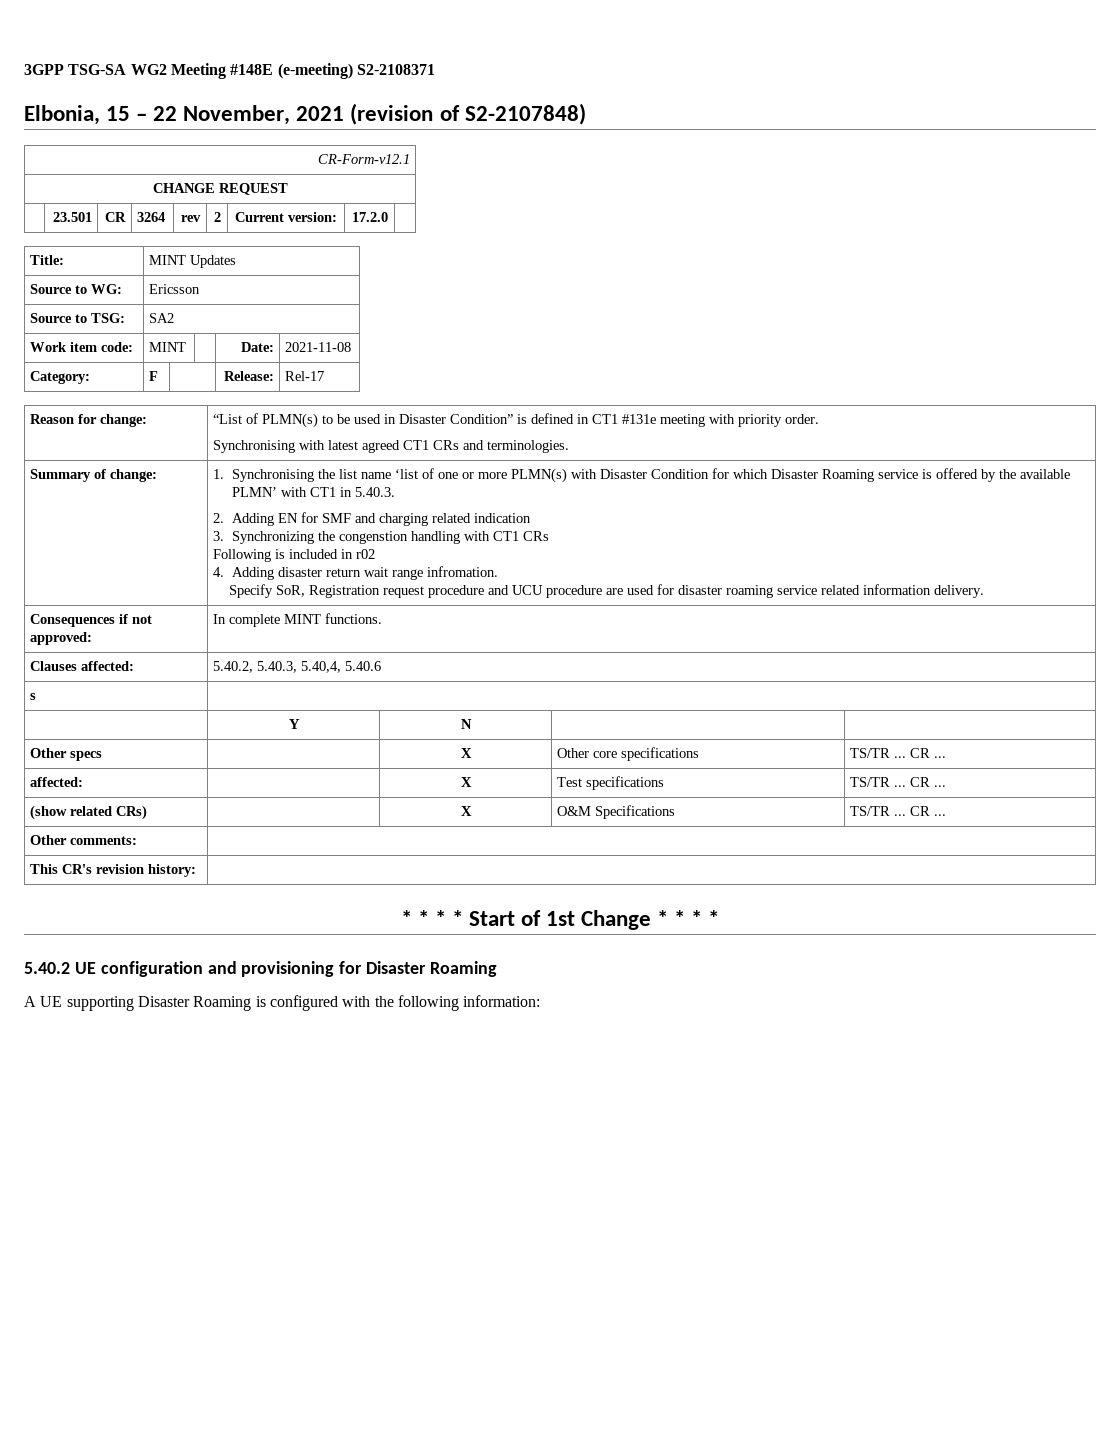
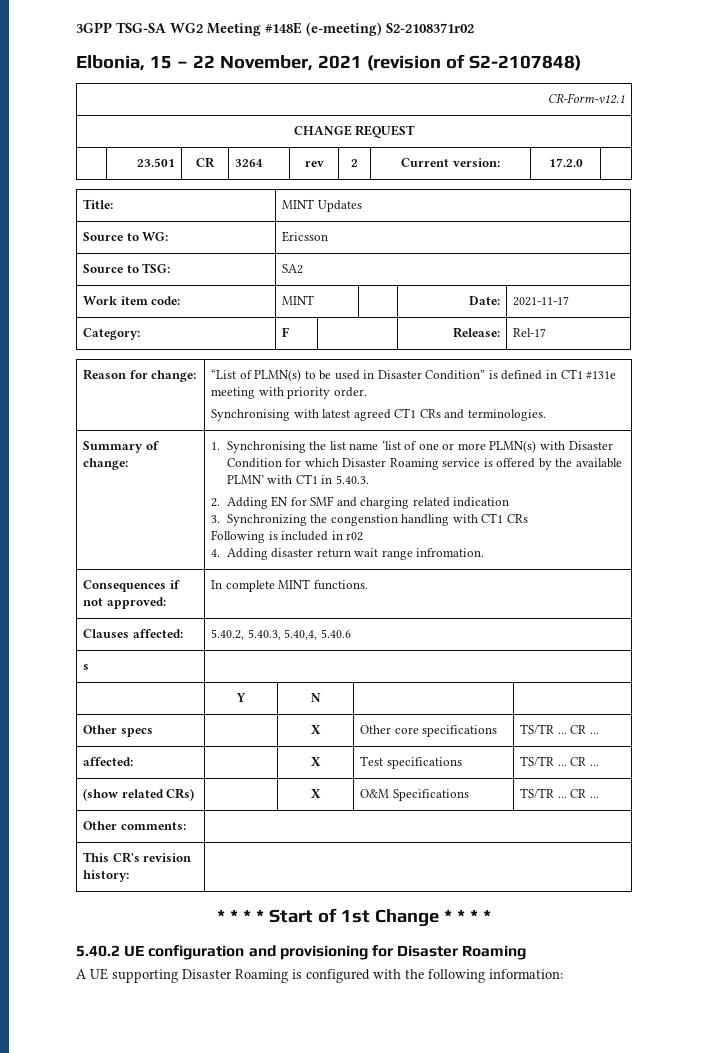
- 3GPP TSG-SA WG2 Meeting #148E (e-meeting) S2-2108371
+ 3GPP TSG-SA WG2 Meeting #148E (e-meeting) S2-2108371r02
- Work item code: | MINT | | Date: | 2021-11-08
+ Work item code: | MINT | | Date: | 2021-11-17
- Specify SoR, Registration request procedure and UCU procedure are used for disaster roaming service related information delivery.

